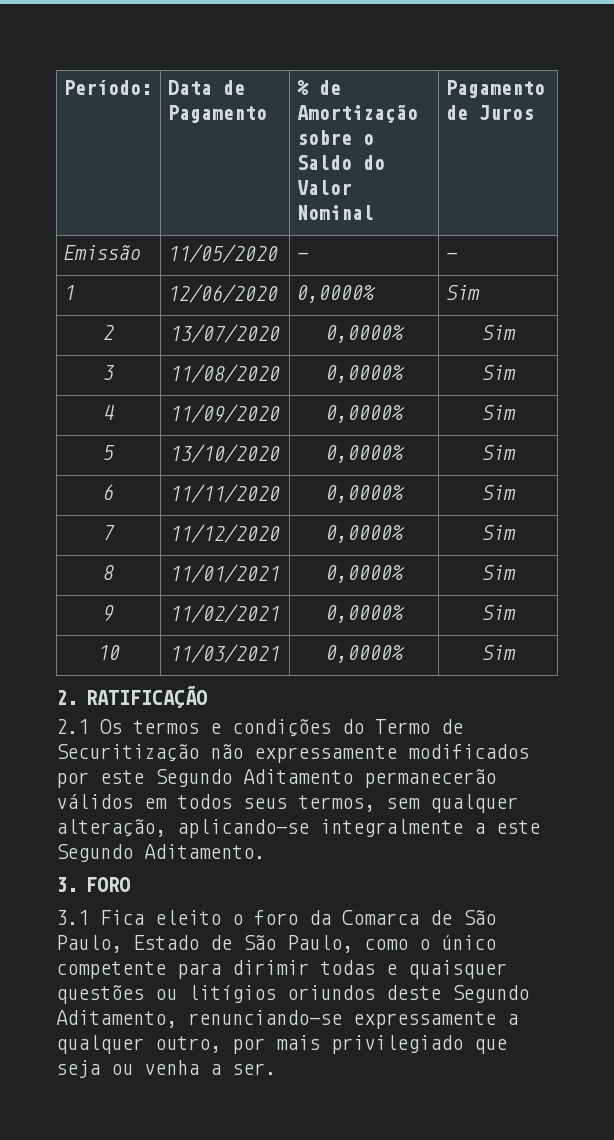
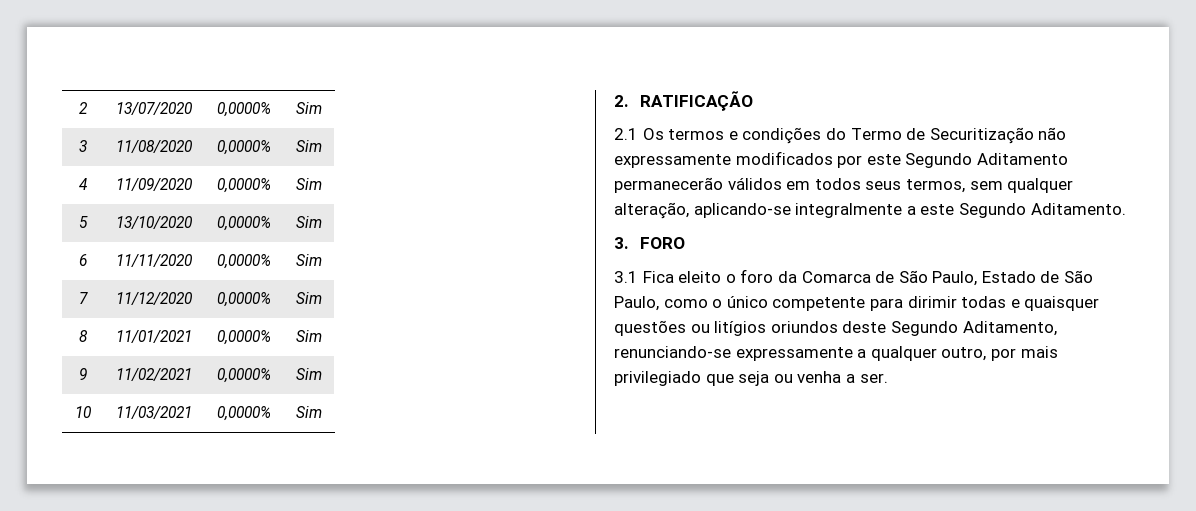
- Período: | Data de Pagamento | % de Amortização sobre o Saldo do Valor Nominal | Pagamento de Juros
- Emissão | 11/05/2020 | - | -
- 1 | 12/06/2020 | 0,0000% | Sim

